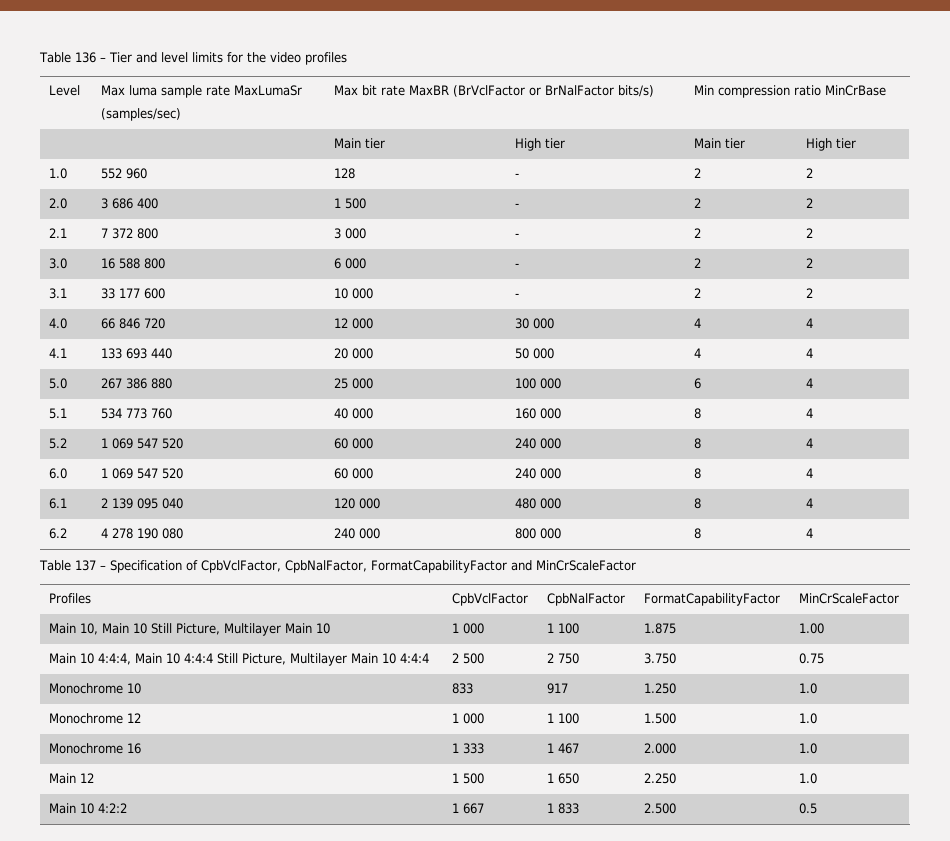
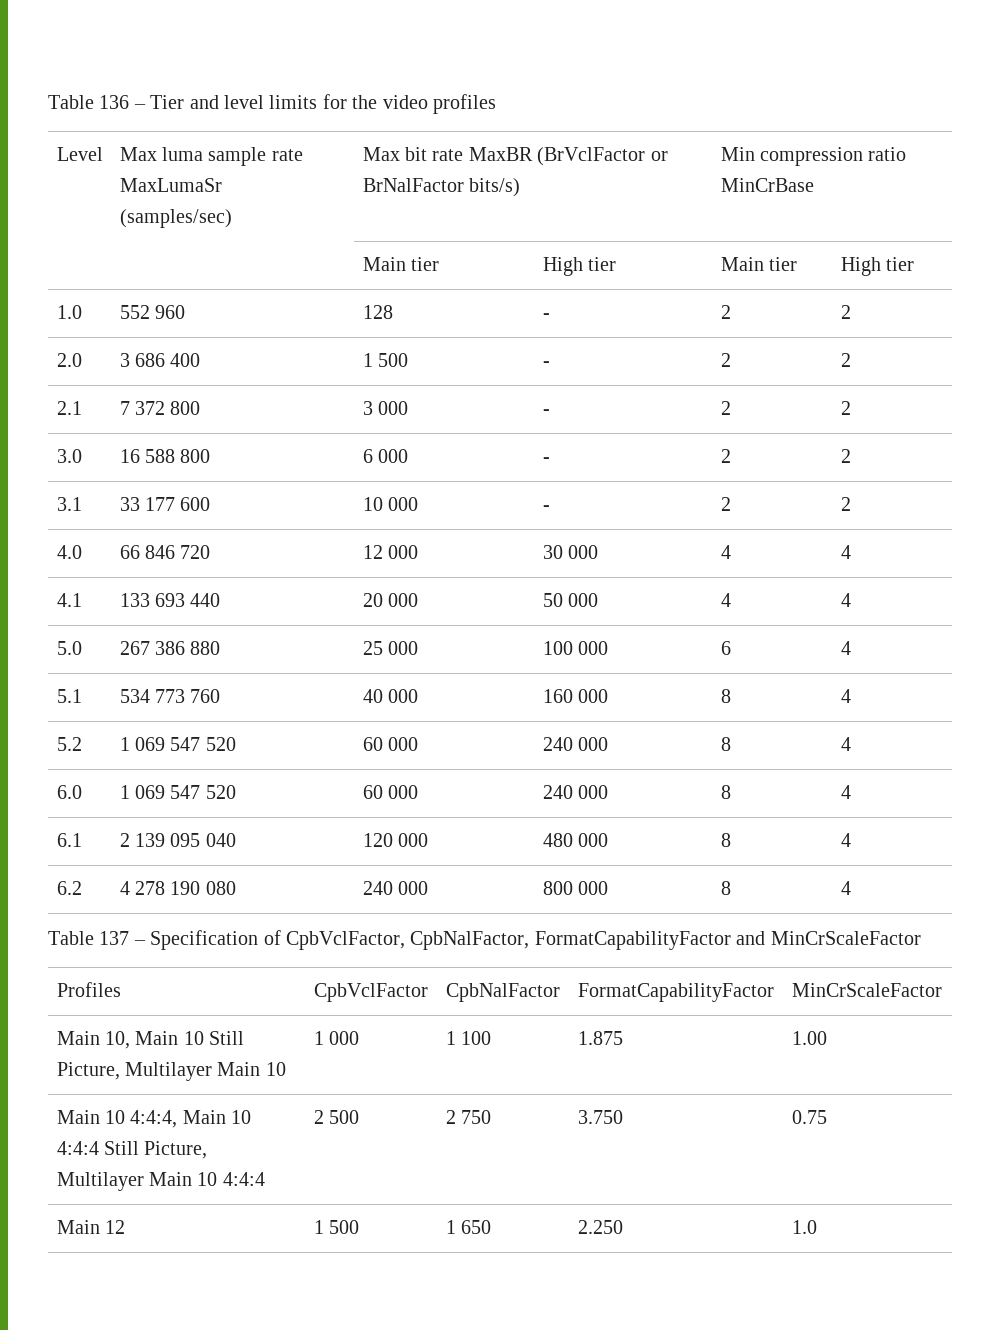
- Monochrome 10 | 833 | 917 | 1.250 | 1.0
- Monochrome 12 | 1 000 | 1 100 | 1.500 | 1.0
- Monochrome 16 | 1 333 | 1 467 | 2.000 | 1.0
- Main 10 4:2:2 | 1 667 | 1 833 | 2.500 | 0.5

